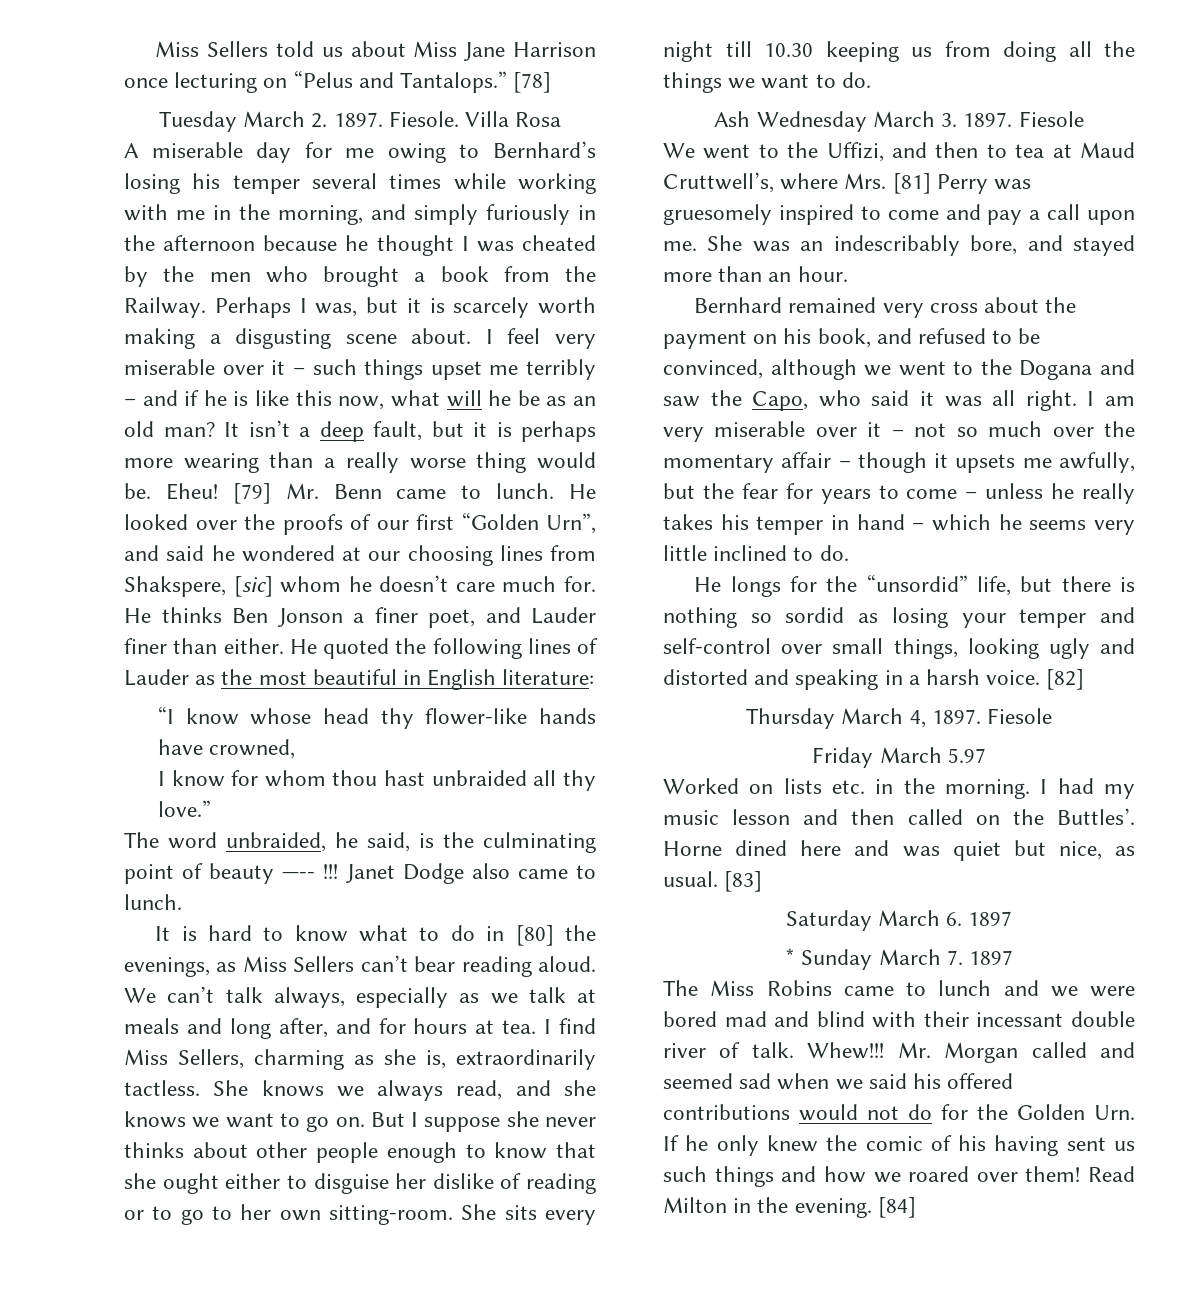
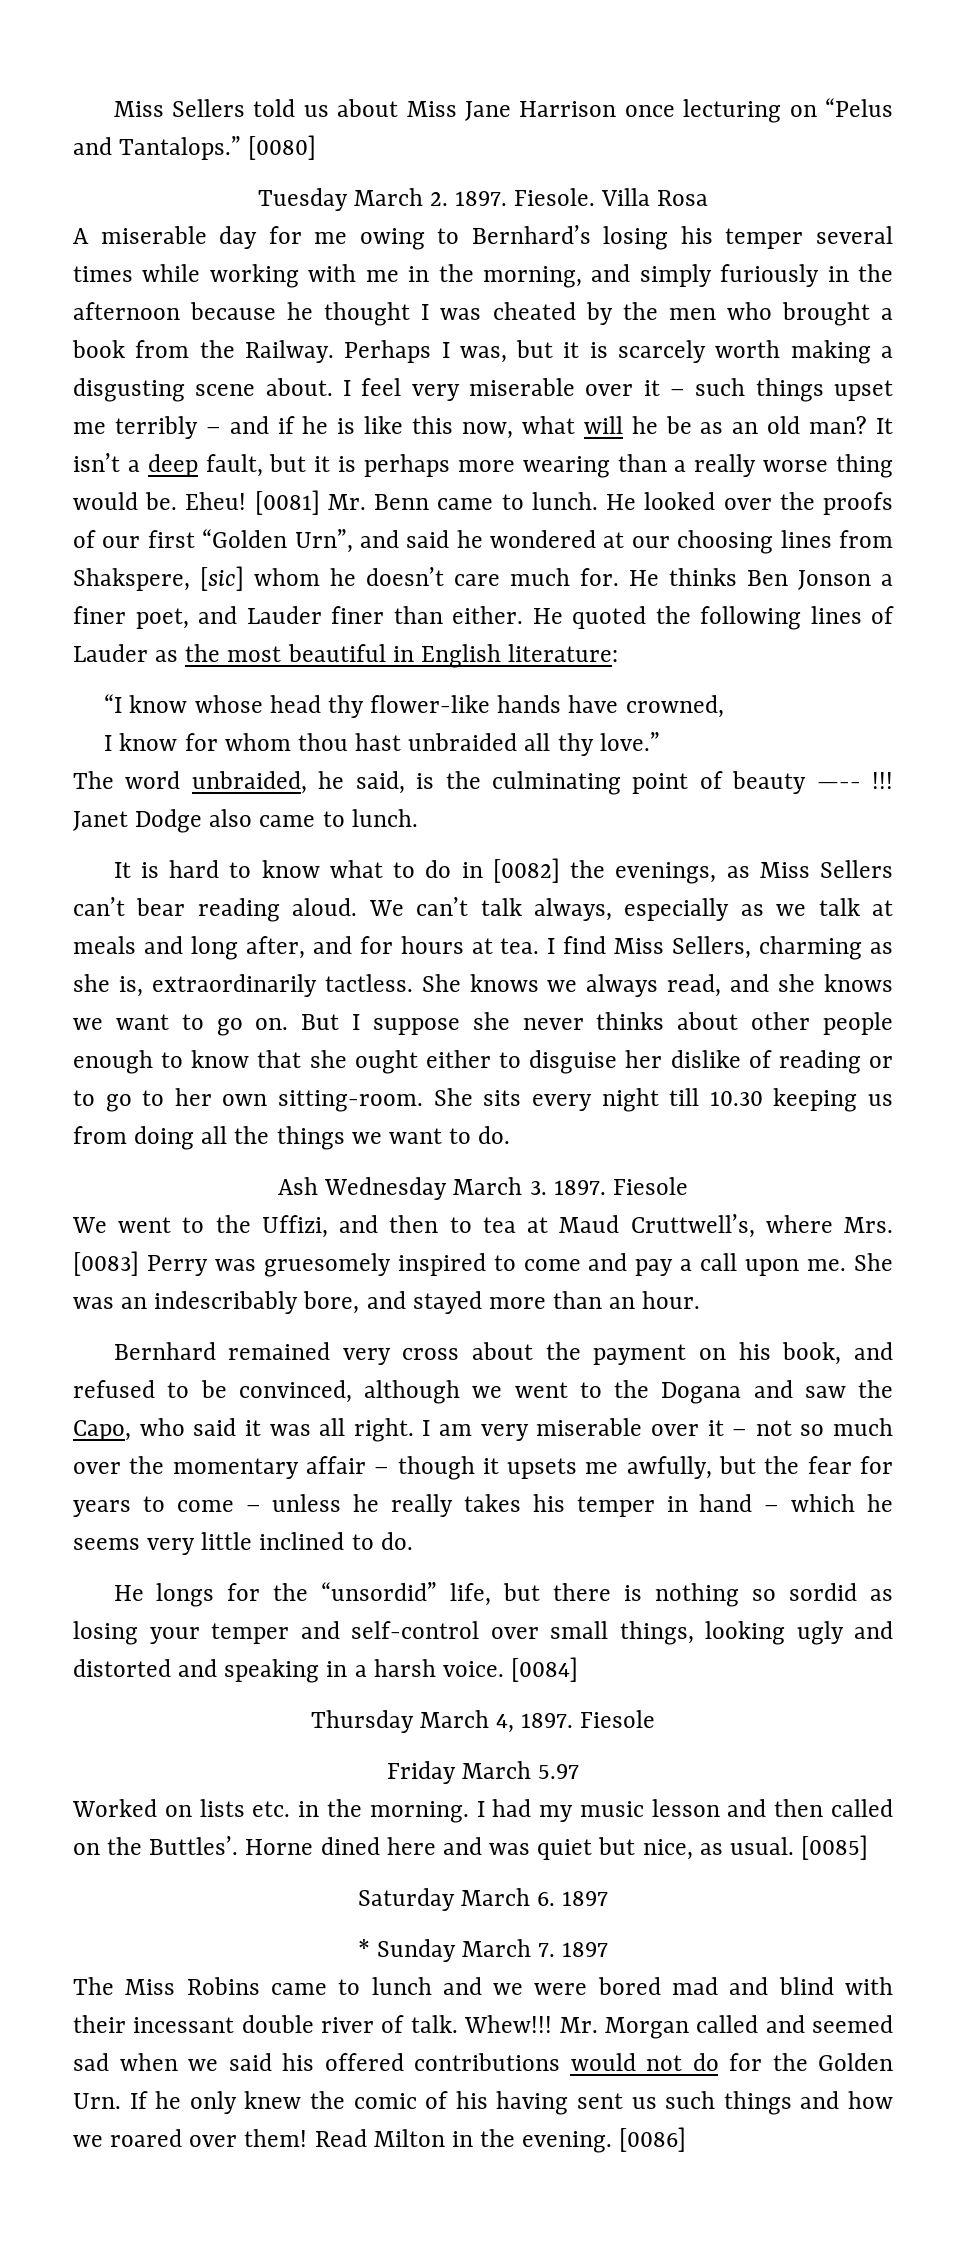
- [78]
+ [0080]
- [79] Mr. Benn came to lunch.
+ [0081] Mr. Benn came to lunch.
- It is hard to know what to do in [80] the evenings, as Miss Sellers can’t bear reading aloud.
+ It is hard to know what to do in [0082] the evenings, as Miss Sellers can’t bear reading aloud.
- We went to the Uffizi, and then to tea at Maud Cruttwell’s, where Mrs. [81] Perry was gruesomely inspired to come and pay a call upon me.
+ We went to the Uffizi, and then to tea at Maud Cruttwell’s, where Mrs. [0083] Perry was gruesomely inspired to come and pay a call upon me.
- [82]
+ [0084]
- [83]
+ [0085]
- [84]
+ [0086]

